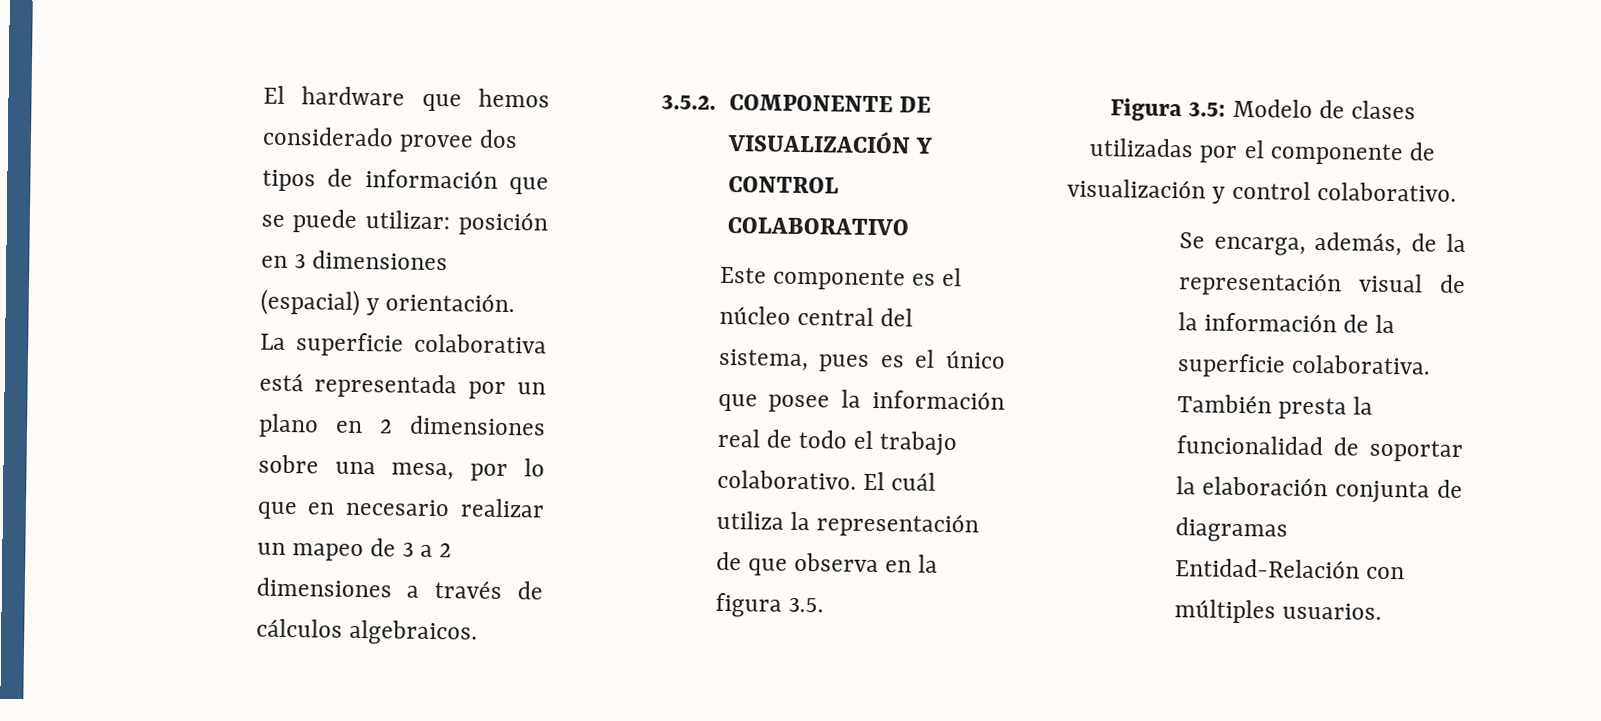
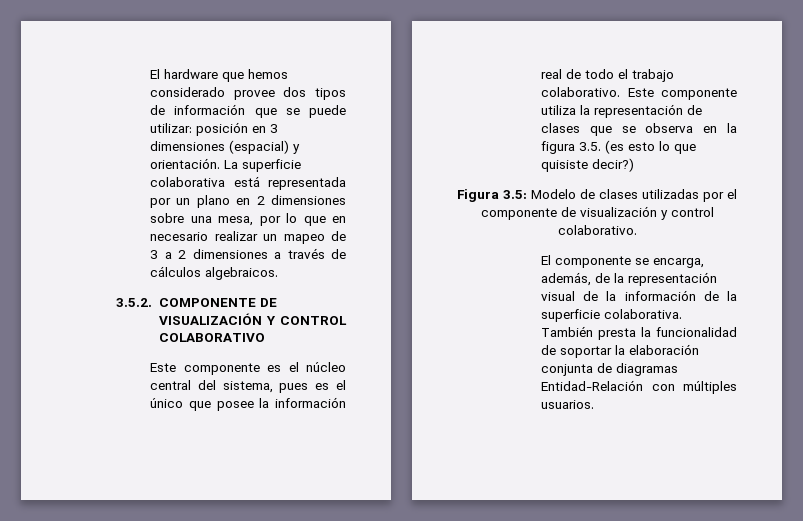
- El cuál utiliza la representación de que observa en la figura 3.5.
+ Este componente utiliza la representación de clases que se observa en la figura 3.5. (es esto lo que quisiste decir?)
- Se encarga, además, de la representación visual de la información de la superficie colaborativa.
+ El componente se encarga, además, de la representación visual de la información de la superficie colaborativa.

